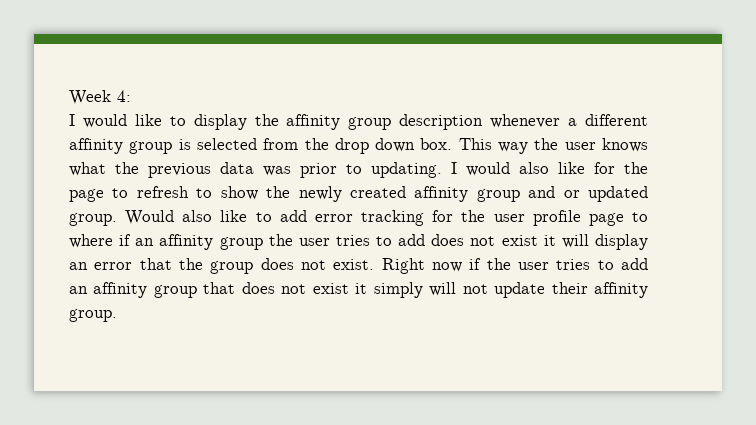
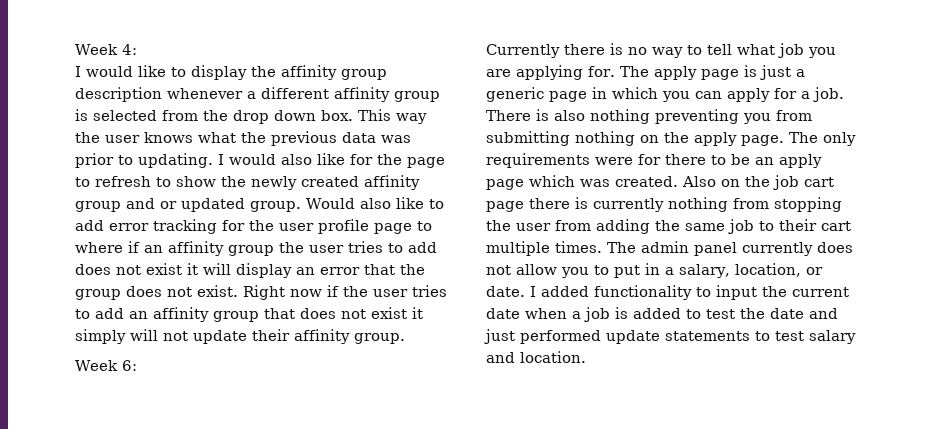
+ Week 6:
+ Currently there is no way to tell what job you are applying for. The apply page is just a generic page in which you can apply for a job. There is also nothing preventing you from submitting nothing on the apply page. The only requirements were for there to be an apply page which was created. Also on the job cart page there is currently nothing from stopping the user from adding the same job to their cart multiple times. The admin panel currently does not allow you to put in a salary, location, or date. I added functionality to input the current date when a job is added to test the date and just performed update statements to test salary and location.

